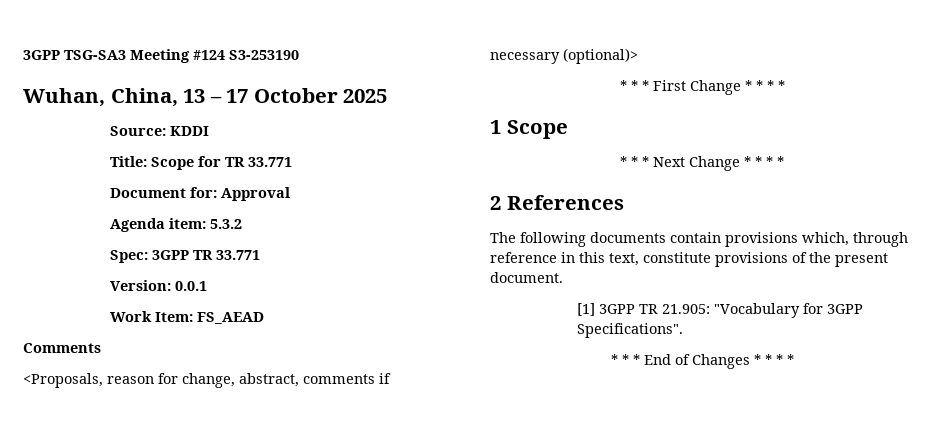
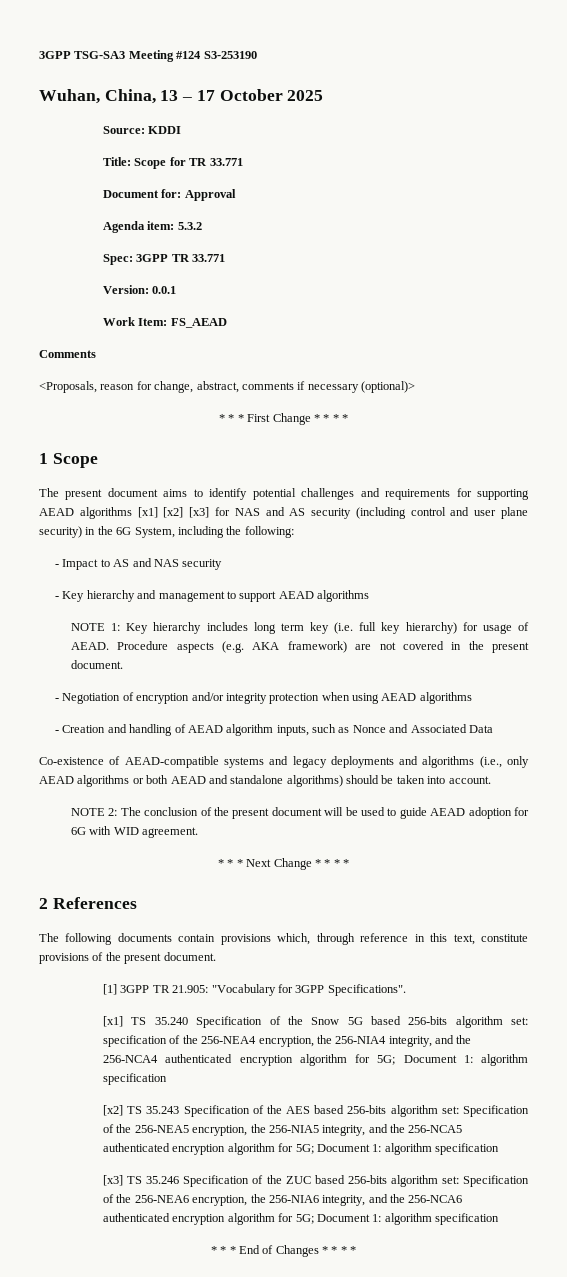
+ The present document aims to identify potential challenges and requirements for supporting AEAD algorithms [x1] [x2] [x3] for NAS and AS security (including control and user plane security) in the 6G System, including the following:
+ - Impact to AS and NAS security
+ - Key hierarchy and management to support AEAD algorithms
+ NOTE 1: Key hierarchy includes long term key (i.e. full key hierarchy) for usage of AEAD. Procedure aspects (e.g. AKA framework) are not covered in the present document.
+ - Negotiation of encryption and/or integrity protection when using AEAD algorithms
+ - Creation and handling of AEAD algorithm inputs, such as Nonce and Associated Data
+ Co-existence of AEAD-compatible systems and legacy deployments and algorithms (i.e., only AEAD algorithms or both AEAD and standalone algorithms) should be taken into account.
+ NOTE 2: The conclusion of the present document will be used to guide AEAD adoption for 6G with WID agreement.
+ [x1] TS 35.240 Specification of the Snow 5G based 256-bits algorithm set: specification of the 256-NEA4 encryption, the 256-NIA4 integrity, and the 256-NCA4 authenticated encryption algorithm for 5G; Document 1: algorithm specification
+ [x2] TS 35.243 Specification of the AES based 256-bits algorithm set: Specification of the 256-NEA5 encryption, the 256-NIA5 integrity, and the 256-NCA5 authenticated encryption algorithm for 5G; Document 1: algorithm specification
+ [x3] TS 35.246 Specification of the ZUC based 256-bits algorithm set: Specification of the 256-NEA6 encryption, the 256-NIA6 integrity, and the 256-NCA6 authenticated encryption algorithm for 5G; Document 1: algorithm specification

